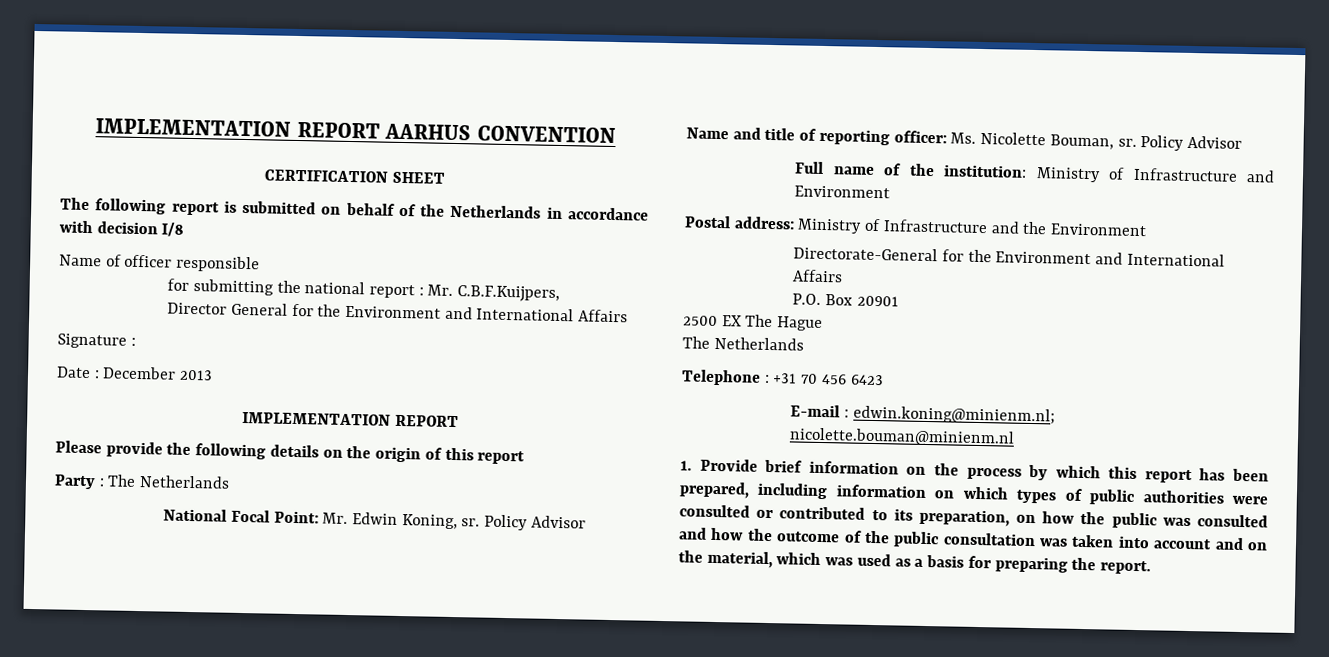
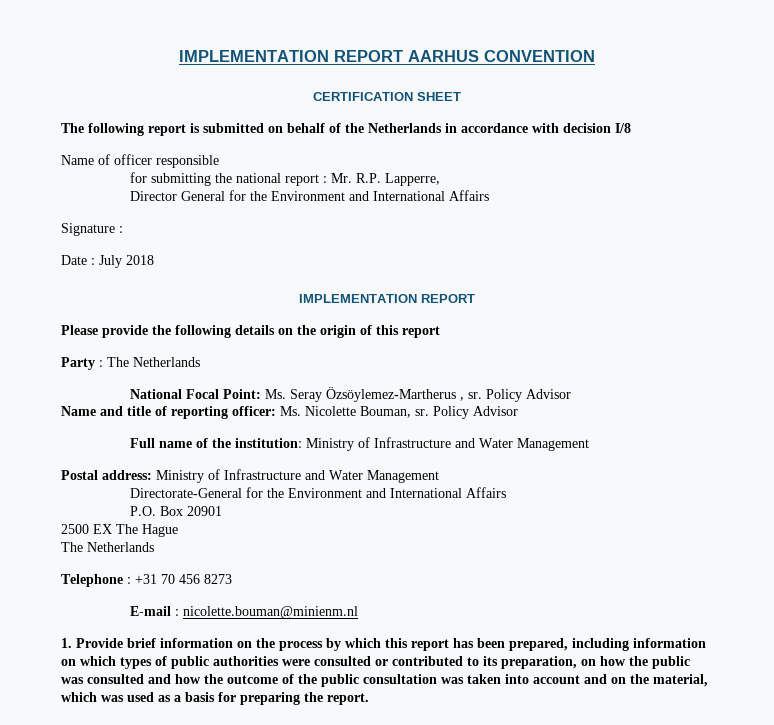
- for submitting the national report : Mr. C.B.F.Kuijpers,
+ for submitting the national report : Mr. R.P. Lapperre,
- Date : December 2013
+ Date : July 2018
- National Focal Point: Mr. Edwin Koning, sr.
+ National Focal Point: Ms. Seray Özsöylemez-Martherus , sr.
- Full name of the institution: Ministry of Infrastructure and Environment
+ Full name of the institution: Ministry of Infrastructure and Water Management
- Postal address: Ministry of Infrastructure and the Environment
+ Postal address: Ministry of Infrastructure and Water Management
- Telephone : +31 70 456 6423
+ Telephone : +31 70 456 8273
- E-mail : edwin.koning@minienm.nl; nicolette.bouman@minienm.nl
+ E-mail : nicolette.bouman@minienm.nl

